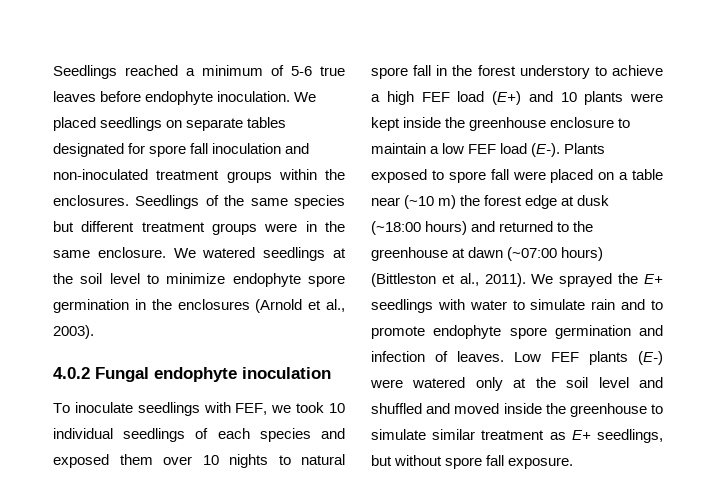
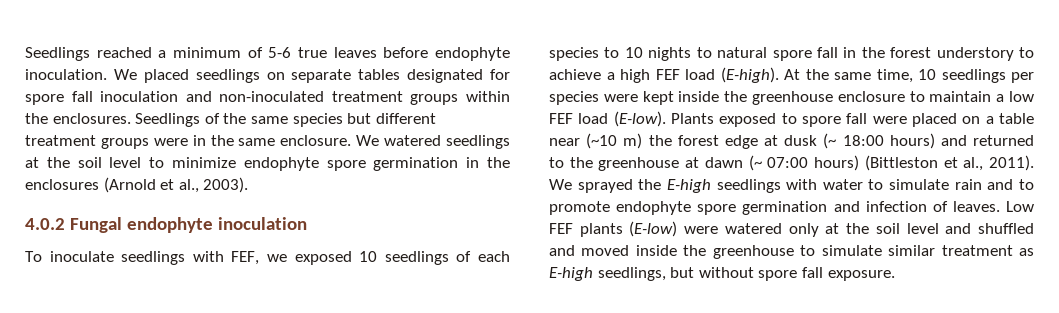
- To inoculate seedlings with FEF, we took 10 individual seedlings of each species and exposed them over 10 nights to natural spore fall in the forest understory to achieve a high FEF load (E+) and 10 plants were kept inside the greenhouse enclosure to maintain a low FEF load (E-). Plants exposed to spore fall were placed on a table near (~10 m) the forest edge at dusk (~18:00 hours) and returned to the greenhouse at dawn (~07:00 hours) (Bittleston et al., 2011).
+ To inoculate seedlings with FEF, we exposed 10 seedlings of each species to 10 nights to natural spore fall in the forest understory to achieve a high FEF load (E-high). At the same time, 10 seedlings per species were kept inside the greenhouse enclosure to maintain a low FEF load (E-low). Plants exposed to spore fall were placed on a table near (~10 m) the forest edge at dusk (~ 18:00 hours) and returned to the greenhouse at dawn (~ 07:00 hours) (Bittleston et al., 2011).
- We sprayed the E+ seedlings with water to simulate rain and to promote endophyte spore germination and infection of leaves.
+ We sprayed the E-high seedlings with water to simulate rain and to promote endophyte spore germination and infection of leaves.
- Low FEF plants (E-) were watered only at the soil level and shuffled and moved inside the greenhouse to simulate similar treatment as E+ seedlings, but without spore fall exposure.
+ Low FEF plants (E-low) were watered only at the soil level and shuffled and moved inside the greenhouse to simulate similar treatment as E-high seedlings, but without spore fall exposure.

